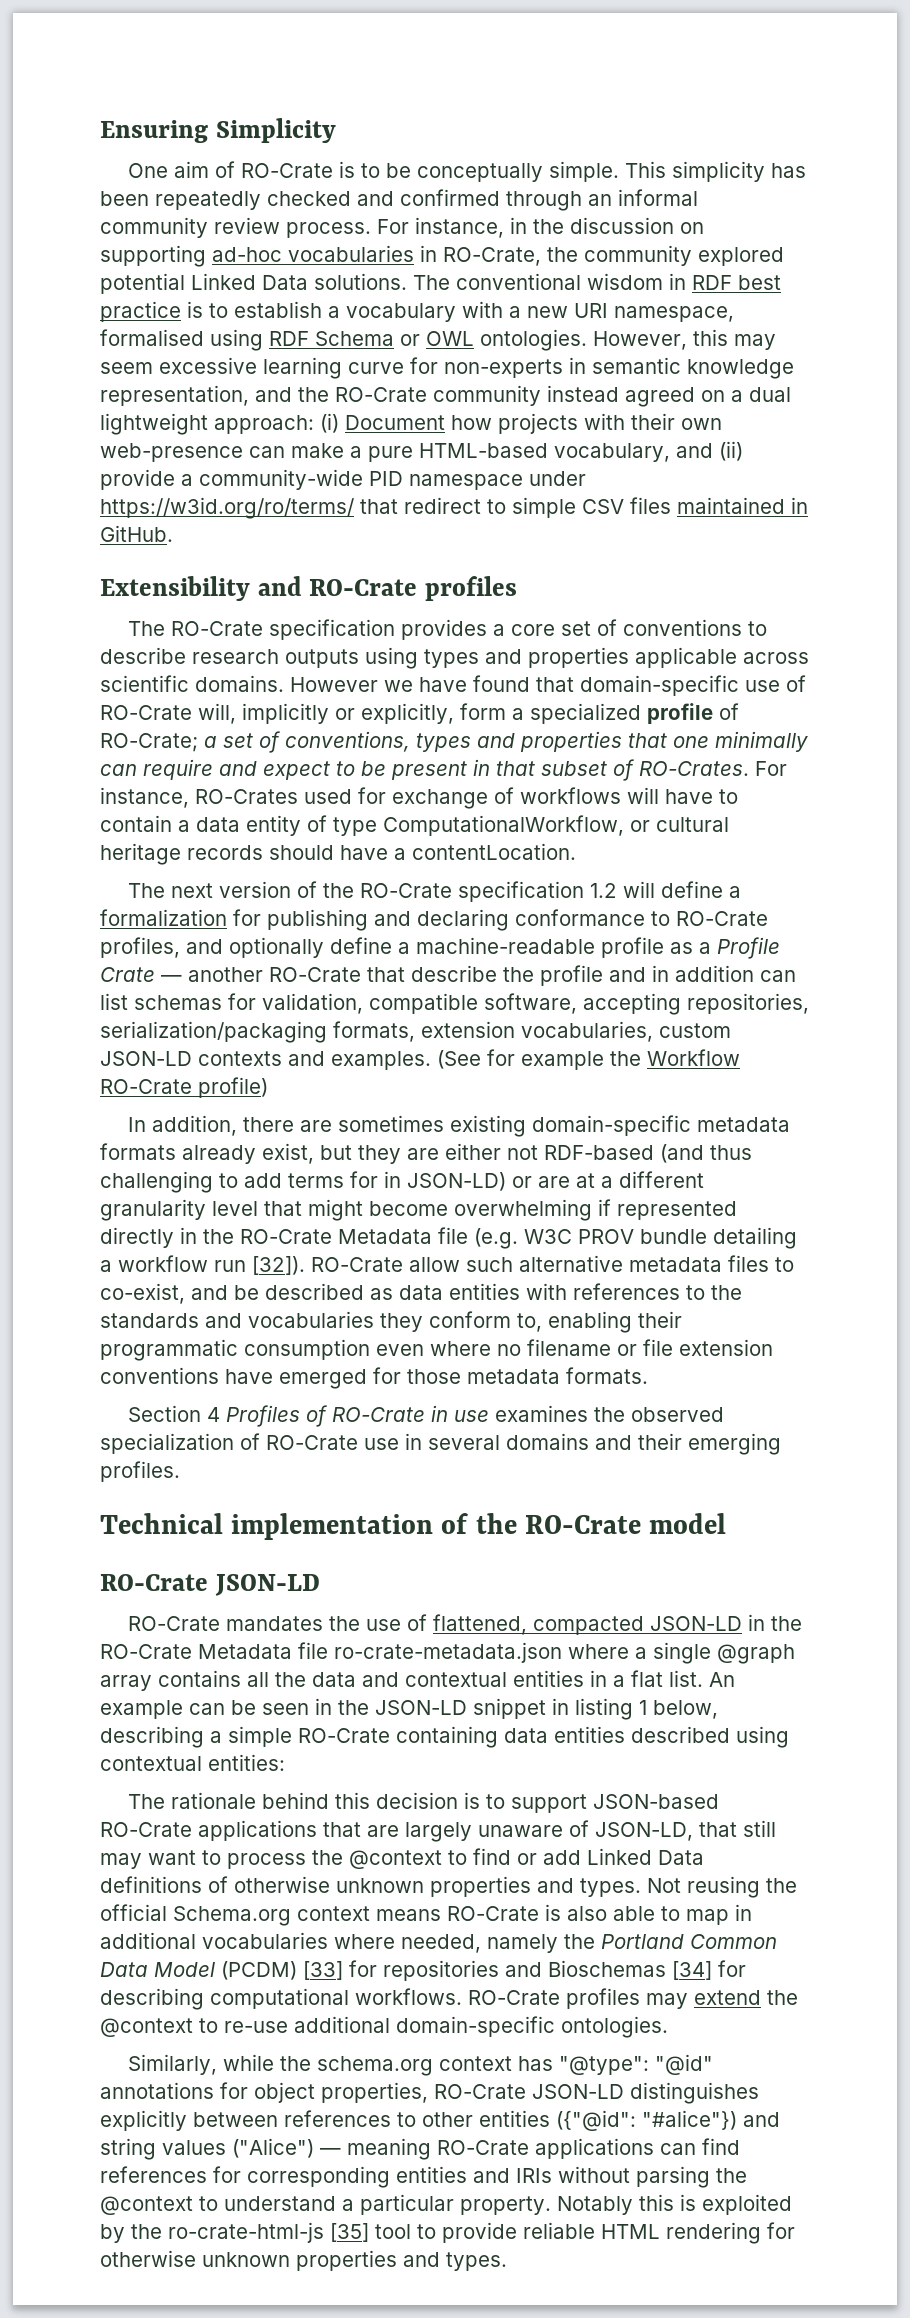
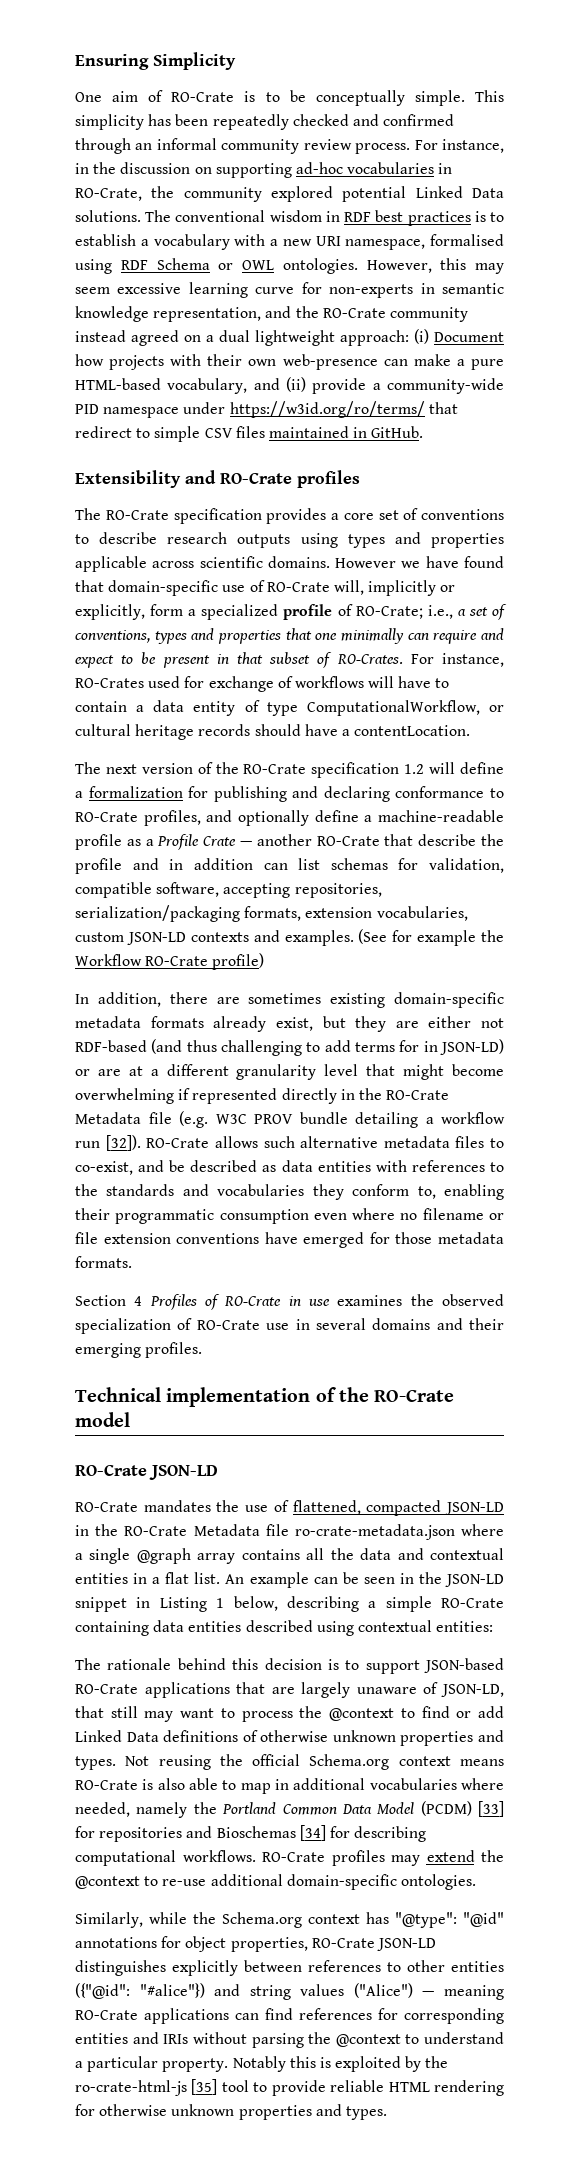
- The conventional wisdom in RDF best practice is to establish a vocabulary with a new URI namespace, formalised using RDF Schema or OWL ontologies.
+ The conventional wisdom in RDF best practices is to establish a vocabulary with a new URI namespace, formalised using RDF Schema or OWL ontologies.
- However we have found that domain-specific use of RO-Crate will, implicitly or explicitly, form a specialized profile of RO-Crate; a set of conventions, types and properties that one minimally can require and expect to be present in that subset of RO-Crates.
+ However we have found that domain-specific use of RO-Crate will, implicitly or explicitly, form a specialized profile of RO-Crate; i.e., a set of conventions, types and properties that one minimally can require and expect to be present in that subset of RO-Crates.
- RO-Crate allow such alternative metadata files to co-exist, and be described as data entities with references to the standards and vocabularies they conform to, enabling their programmatic consumption even where no filename or file extension conventions have emerged for those metadata formats.
+ RO-Crate allows such alternative metadata files to co-exist, and be described as data entities with references to the standards and vocabularies they conform to, enabling their programmatic consumption even where no filename or file extension conventions have emerged for those metadata formats.
- An example can be seen in the JSON-LD snippet in listing 1 below, describing a simple RO-Crate containing data entities described using contextual entities:
+ An example can be seen in the JSON-LD snippet in Listing 1 below, describing a simple RO-Crate containing data entities described using contextual entities:
- Similarly, while the schema.org context has "@type": "@id" annotations for object properties, RO-Crate JSON-LD distinguishes explicitly between references to other entities ({"@id": "#alice"}) and string values ("Alice") — meaning RO-Crate applications can find references for corresponding entities and IRIs without parsing the @context to understand a particular property.
+ Similarly, while the Schema.org context has "@type": "@id" annotations for object properties, RO-Crate JSON-LD distinguishes explicitly between references to other entities ({"@id": "#alice"}) and string values ("Alice") — meaning RO-Crate applications can find references for corresponding entities and IRIs without parsing the @context to understand a particular property.

